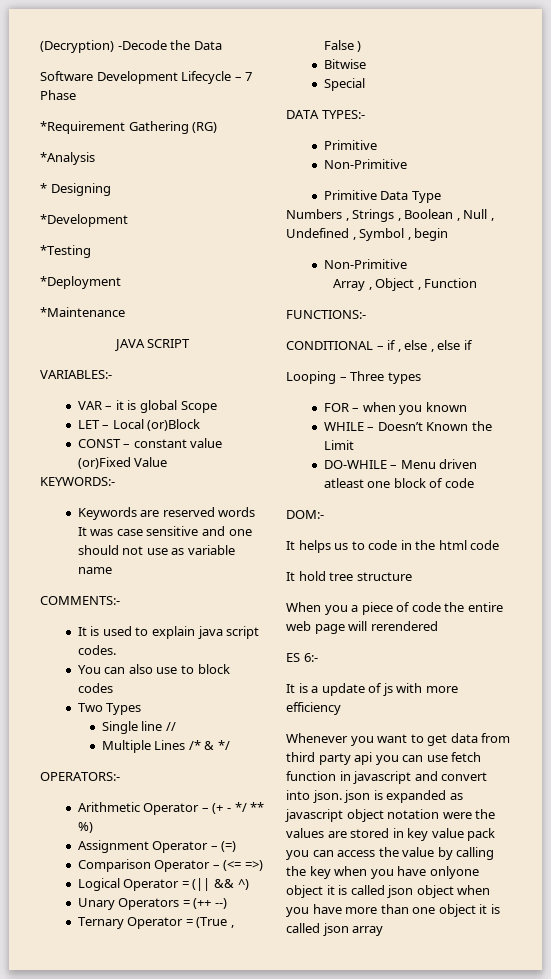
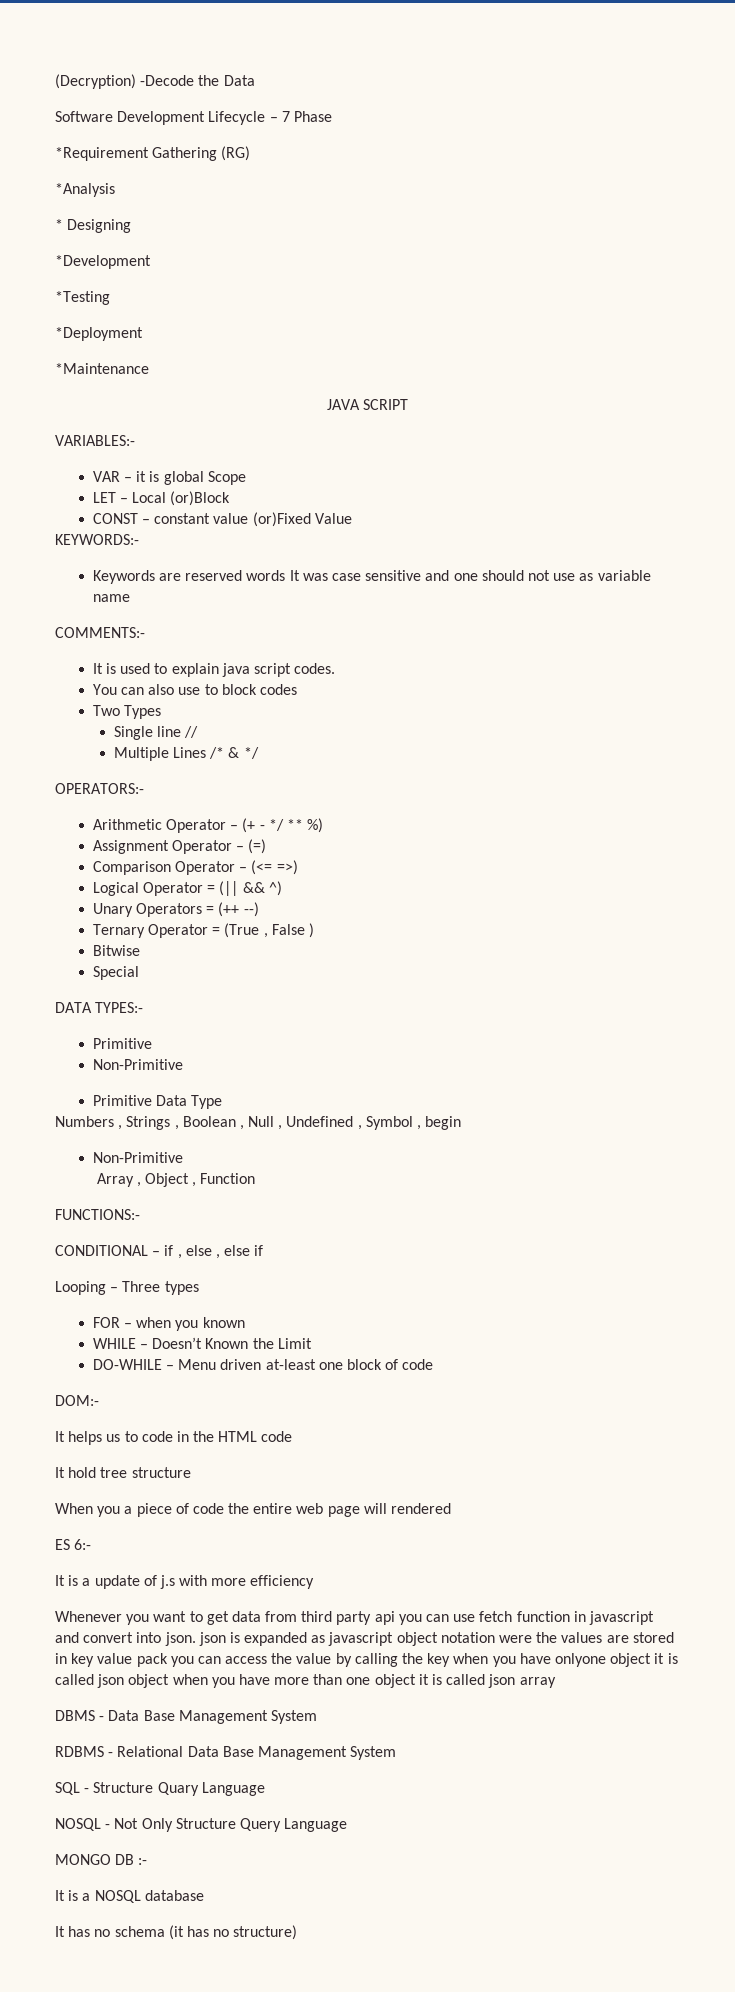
- DO-WHILE – Menu driven atleast one block of code
+ DO-WHILE – Menu driven at-least one block of code
- It helps us to code in the html code
+ It helps us to code in the HTML code
- When you a piece of code the entire web page will rerendered
+ When you a piece of code the entire web page will rendered
- It is a update of js with more efficiency
+ It is a update of j.s with more efficiency
+ DBMS - Data Base Management System
+ RDBMS - Relational Data Base Management System
+ SQL - Structure Quary Language
+ NOSQL - Not Only Structure Query Language
+ MONGO DB :-
+ It is a NOSQL database
+ It has no schema (it has no structure)

